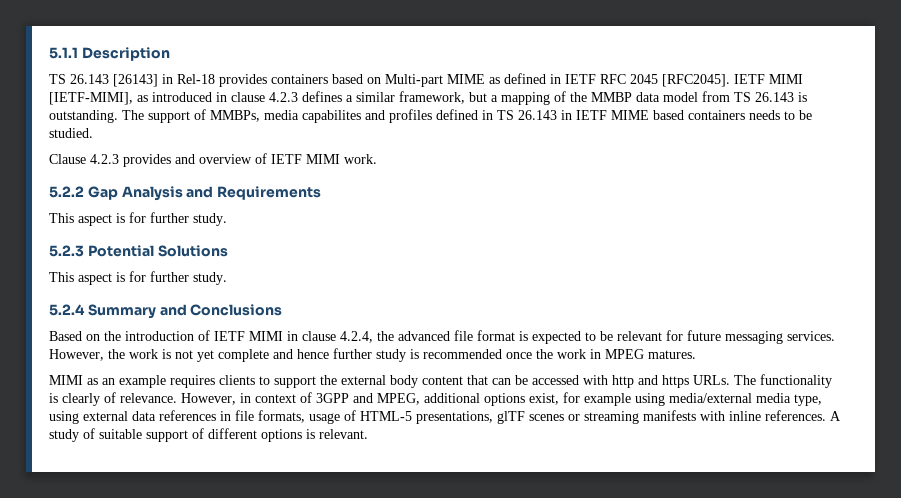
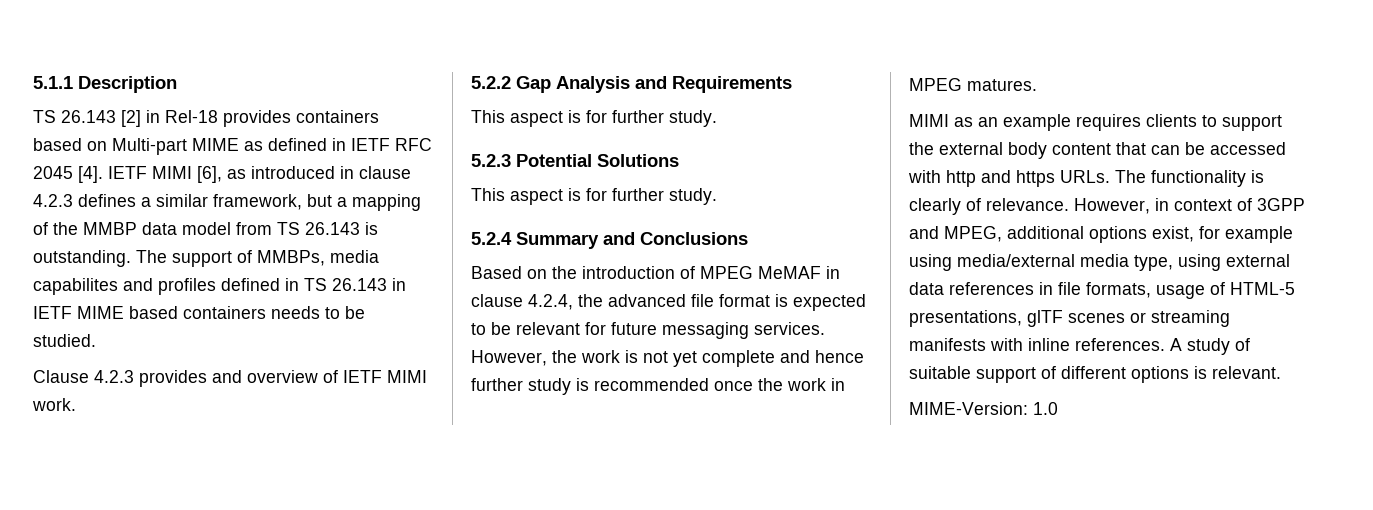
- TS 26.143 [26143] in Rel-18 provides containers based on Multi-part MIME as defined in IETF RFC 2045 [RFC2045]. IETF MIMI [IETF-MIMI], as introduced in clause 4.2.3 defines a similar framework, but a mapping of the MMBP data model from TS 26.143 is outstanding.
+ TS 26.143 [2] in Rel-18 provides containers based on Multi-part MIME as defined in IETF RFC 2045 [4]. IETF MIMI [6], as introduced in clause 4.2.3 defines a similar framework, but a mapping of the MMBP data model from TS 26.143 is outstanding.
- Based on the introduction of IETF MIMI in clause 4.2.4, the advanced file format is expected to be relevant for future messaging services.
+ Based on the introduction of MPEG MeMAF in clause 4.2.4, the advanced file format is expected to be relevant for future messaging services.
+ MIME-Version: 1.0

